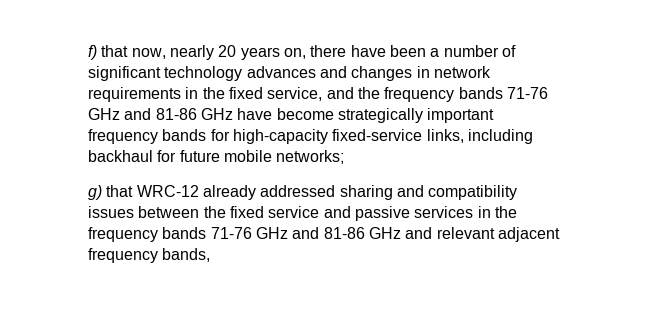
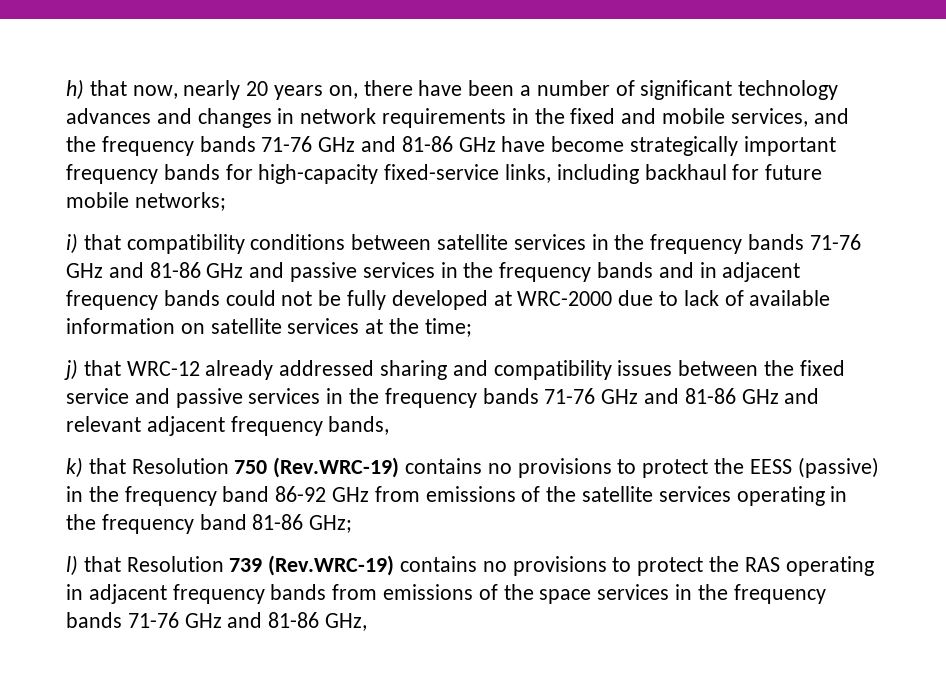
- f) that now, nearly 20 years on, there have been a number of significant technology advances and changes in network requirements in the fixed service, and the frequency bands 71-76 GHz and 81-86 GHz have become strategically important frequency bands for high-capacity fixed-service links, including backhaul for future mobile networks;
+ h) that now, nearly 20 years on, there have been a number of significant technology advances and changes in network requirements in the fixed and mobile services, and the frequency bands 71-76 GHz and 81-86 GHz have become strategically important frequency bands for high-capacity fixed-service links, including backhaul for future mobile networks;
- g) that WRC-12 already addressed sharing and compatibility issues between the fixed service and passive services in the frequency bands 71-76 GHz and 81-86 GHz and relevant adjacent frequency bands,
+ i) that compatibility conditions between satellite services in the frequency bands 71-76 GHz and 81-86 GHz and passive services in the frequency bands and in adjacent frequency bands could not be fully developed at WRC-2000 due to lack of available information on satellite services at the time;
+ j) that WRC-12 already addressed sharing and compatibility issues between the fixed service and passive services in the frequency bands 71-76 GHz and 81-86 GHz and relevant adjacent frequency bands,
+ k) that Resolution 750 (Rev.WRC-19) contains no provisions to protect the EESS (passive) in the frequency band 86-92 GHz from emissions of the satellite services operating in the frequency band 81-86 GHz;
+ l) that Resolution 739 (Rev.WRC-19) contains no provisions to protect the RAS operating in adjacent frequency bands from emissions of the space services in the frequency bands 71-76 GHz and 81-86 GHz,

